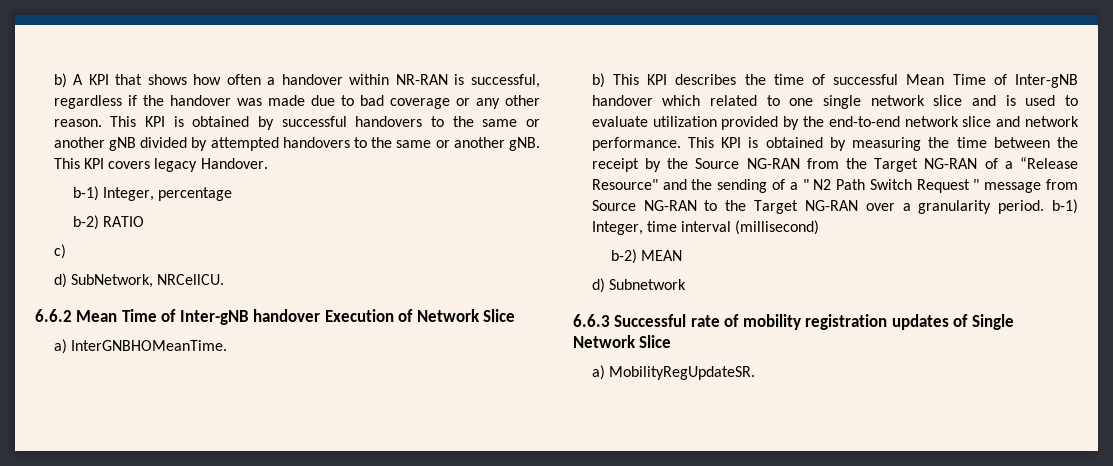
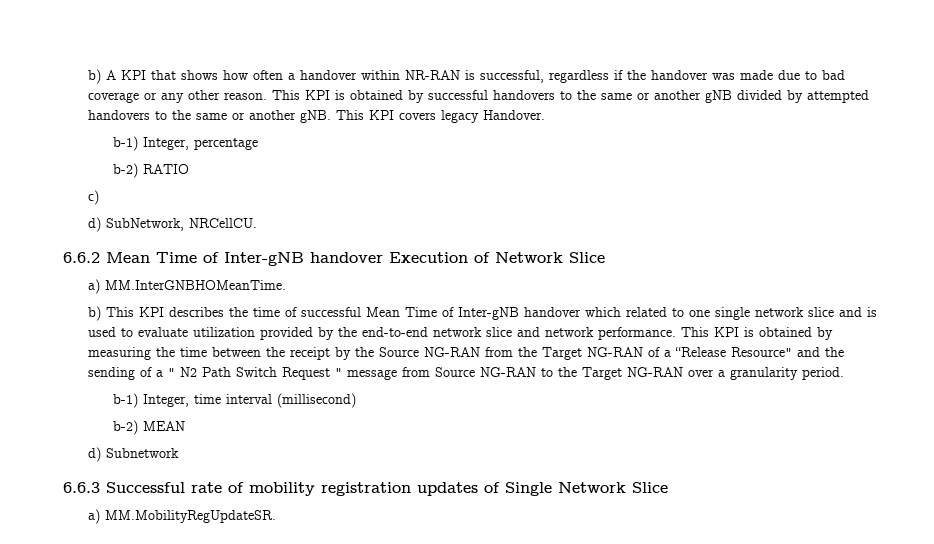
- a) InterGNBHOMeanTime.
+ a) MM.InterGNBHOMeanTime.
- This KPI is obtained by measuring the time between the receipt by the Source NG-RAN from the Target NG-RAN of a “Release Resource" and the sending of a " N2 Path Switch Request " message from Source NG-RAN to the Target NG-RAN over a granularity period. b-1) Integer, time interval (millisecond)
+ This KPI is obtained by measuring the time between the receipt by the Source NG-RAN from the Target NG-RAN of a “Release Resource" and the sending of a " N2 Path Switch Request " message from Source NG-RAN to the Target NG-RAN over a granularity period.
+ b-1) Integer, time interval (millisecond)
- a) MobilityRegUpdateSR.
+ a) MM.MobilityRegUpdateSR.

